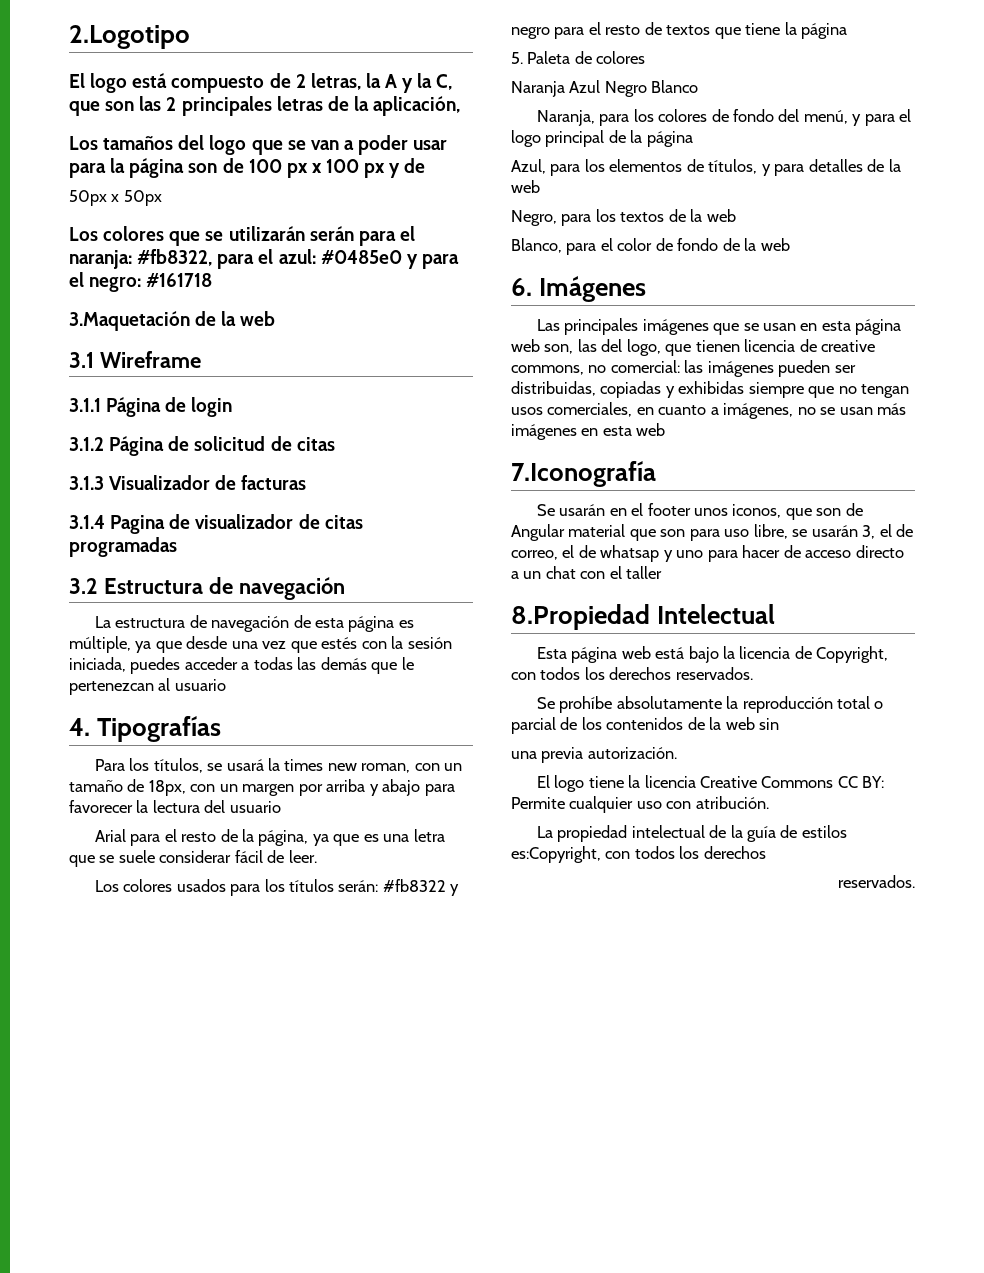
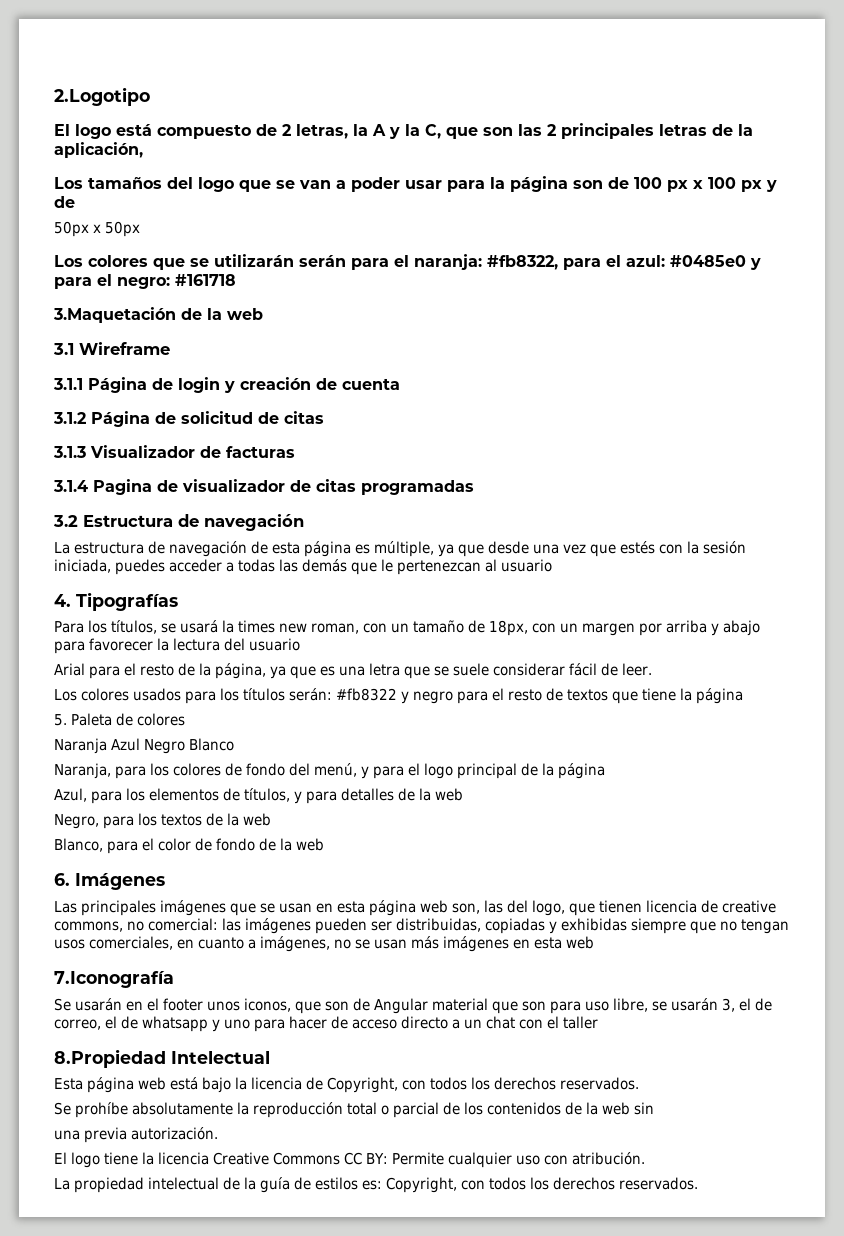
- 3.1.1 Página de login
+ 3.1.1 Página de login y creación de cuenta
- Se usarán en el footer unos iconos, que son de Angular material que son para uso libre, se usarán 3, el de correo, el de whatsap y uno para hacer de acceso directo a un chat con el taller
+ Se usarán en el footer unos iconos, que son de Angular material que son para uso libre, se usarán 3, el de correo, el de whatsapp y uno para hacer de acceso directo a un chat con el taller
- La propiedad intelectual de la guía de estilos es:Copyright, con todos los derechos
- reservados.
+ La propiedad intelectual de la guía de estilos es: Copyright, con todos los derechos reservados.

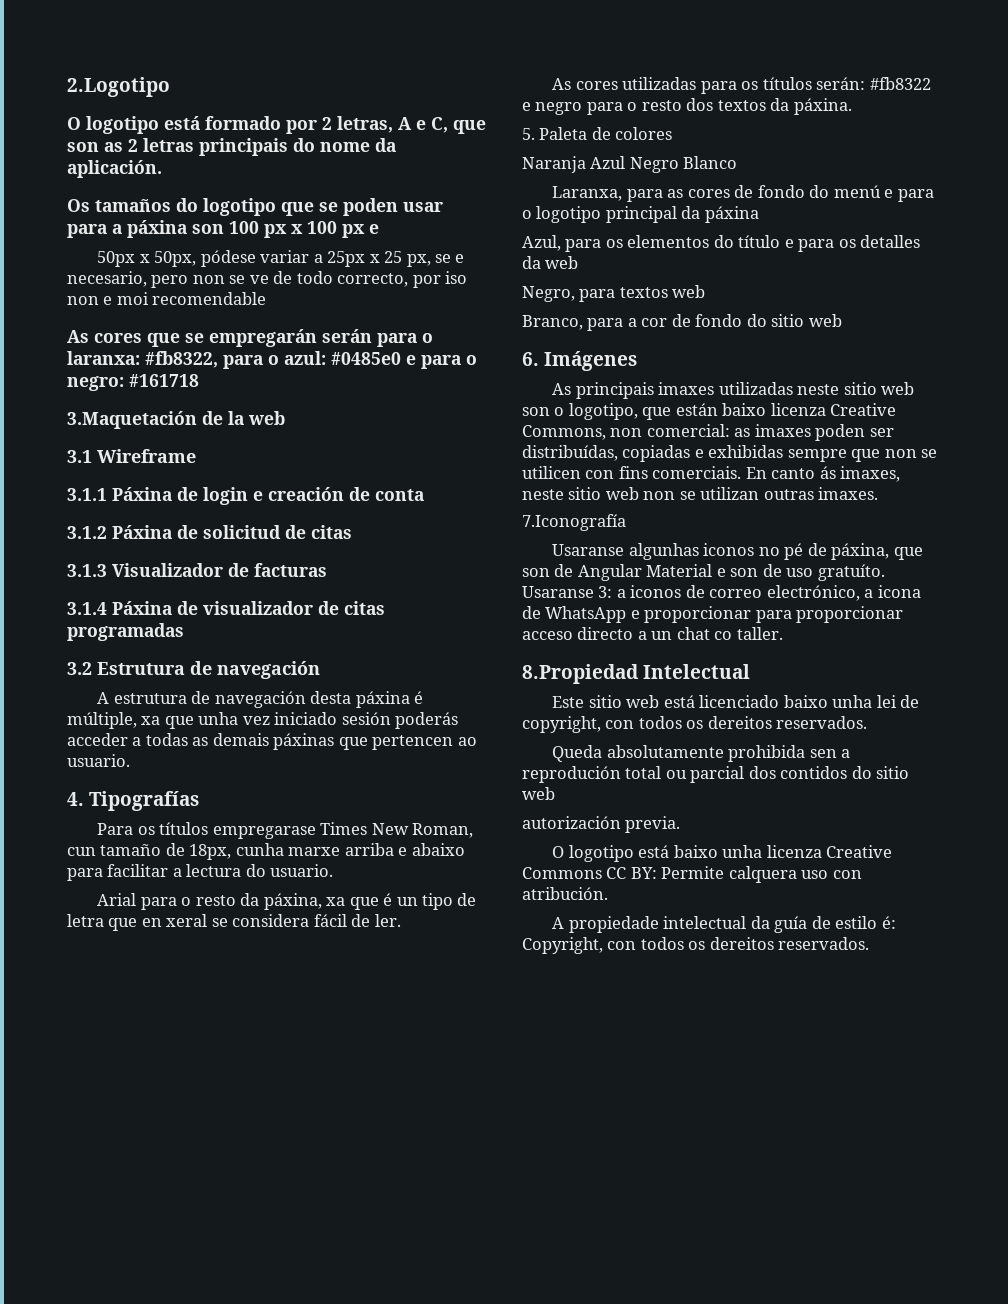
- El logo está compuesto de 2 letras, la A y la C, que son las 2 principales letras de la aplicación,
- Los tamaños del logo que se van a poder usar para la página son de 100 px x 100 px y de
+ O logotipo está formado por 2 letras, A e C, que son as 2 letras principais do nome da aplicación.
+ Os tamaños do logotipo que se poden usar para a páxina son 100 px x 100 px e
- 50px x 50px
- Los colores que se utilizarán serán para el naranja: #fb8322, para el azul: #0485e0 y para el negro: #161718
+ 50px x 50px, pódese variar a 25px x 25 px, se e necesario, pero non se ve de todo correcto, por iso non e moi recomendable
+ As cores que se empregarán serán para o laranxa: #fb8322, para o azul: #0485e0 e para o negro: #161718
- 3.1.1 Página de login y creación de cuenta
+ 3.1.1 Páxina de login e creación de conta
- 3.1.2 Página de solicitud de citas
+ 3.1.2 Páxina de solicitud de citas
- 3.1.4 Pagina de visualizador de citas programadas
+ 3.1.4 Páxina de visualizador de citas programadas
- 3.2 Estructura de navegación
+ 3.2 Estrutura de navegación
- La estructura de navegación de esta página es múltiple, ya que desde una vez que estés con la sesión iniciada, puedes acceder a todas las demás que le pertenezcan al usuario
+ A estrutura de navegación desta páxina é múltiple, xa que unha vez iniciado sesión poderás acceder a todas as demais páxinas que pertencen ao usuario.
  4. Tipografías
- Para los títulos, se usará la times new roman, con un tamaño de 18px, con un margen por arriba y abajo para favorecer la lectura del usuario
- Arial para el resto de la página, ya que es una letra que se suele considerar fácil de leer.
- Los colores usados para los títulos serán: #fb8322 y negro para el resto de textos que tiene la página
+ Para os títulos empregarase Times New Roman, cun tamaño de 18px, cunha marxe arriba e abaixo para facilitar a lectura do usuario.
+ Arial para o resto da páxina, xa que é un tipo de letra que en xeral se considera fácil de ler.
+ As cores utilizadas para os títulos serán: #fb8322 e negro para o resto dos textos da páxina.
- Naranja, para los colores de fondo del menú, y para el logo principal de la página
- Azul, para los elementos de títulos, y para detalles de la web
- Negro, para los textos de la web
- Blanco, para el color de fondo de la web
+ Laranxa, para as cores de fondo do menú e para o logotipo principal da páxina
+ Azul, para os elementos do título e para os detalles da web
+ Negro, para textos web
+ Branco, para a cor de fondo do sitio web
  6. Imágenes
- Las principales imágenes que se usan en esta página web son, las del logo, que tienen licencia de creative commons, no comercial: las imágenes pueden ser distribuidas, copiadas y exhibidas siempre que no tengan usos comerciales, en cuanto a imágenes, no se usan más imágenes en esta web
+ As principais imaxes utilizadas neste sitio web son o logotipo, que están baixo licenza Creative Commons, non comercial: as imaxes poden ser distribuídas, copiadas e exhibidas sempre que non se utilicen con fins comerciais. En canto ás imaxes, neste sitio web non se utilizan outras imaxes.
  7.Iconografía
- Se usarán en el footer unos iconos, que son de Angular material que son para uso libre, se usarán 3, el de correo, el de whatsapp y uno para hacer de acceso directo a un chat con el taller
+ Usaranse algunhas iconos no pé de páxina, que son de Angular Material e son de uso gratuíto. Usaranse 3: a iconos de correo electrónico, a icona de WhatsApp e proporcionar para proporcionar acceso directo a un chat co taller.
- Esta página web está bajo la licencia de Copyright, con todos los derechos reservados.
- Se prohíbe absolutamente la reproducción total o parcial de los contenidos de la web sin
- una previa autorización.
- El logo tiene la licencia Creative Commons CC BY: Permite cualquier uso con atribución.
+ Este sitio web está licenciado baixo unha lei de copyright, con todos os dereitos reservados.
+ Queda absolutamente prohibida sen a reprodución total ou parcial dos contidos do sitio web
+ autorización previa.
+ O logotipo está baixo unha licenza Creative Commons CC BY: Permite calquera uso con atribución.
- La propiedad intelectual de la guía de estilos es: Copyright, con todos los derechos reservados.
+ A propiedade intelectual da guía de estilo é: Copyright, con todos os dereitos reservados.

